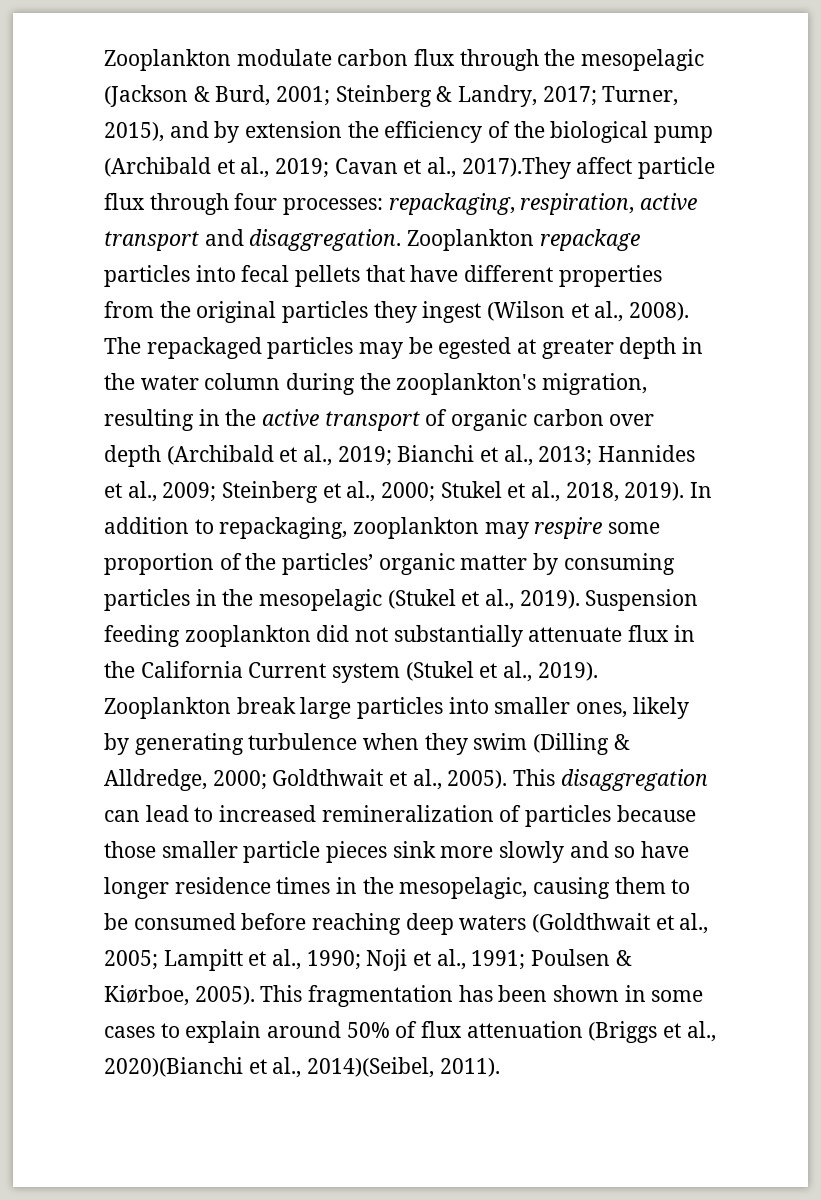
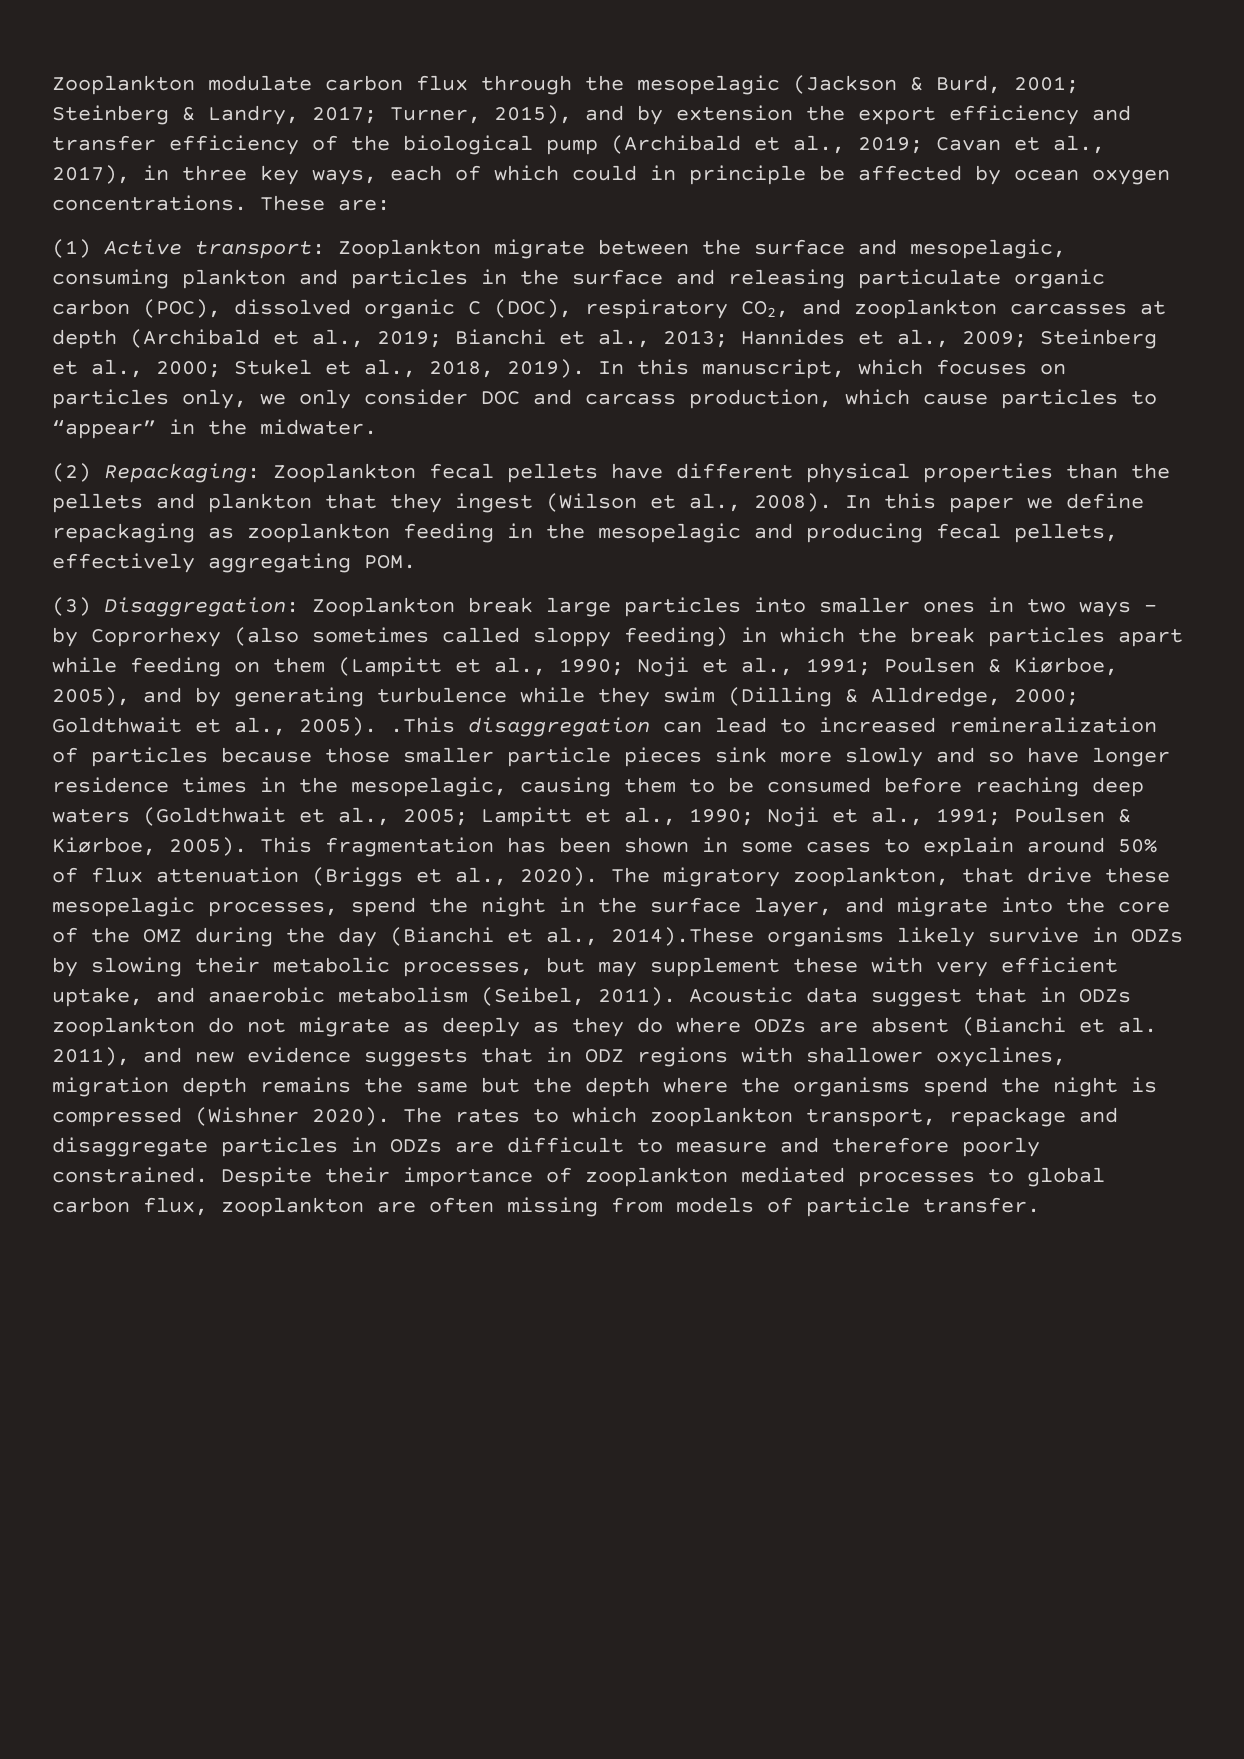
- Zooplankton modulate carbon flux through the mesopelagic (Jackson & Burd, 2001; Steinberg & Landry, 2017; Turner, 2015), and by extension the efficiency of the biological pump (Archibald et al., 2019; Cavan et al., 2017).They affect particle flux through four processes: repackaging, respiration, active transport and disaggregation. Zooplankton repackage particles into fecal pellets that have different properties from the original particles they ingest (Wilson et al., 2008). The repackaged particles may be egested at greater depth in the water column during the zooplankton's migration, resulting in the active transport of organic carbon over depth (Archibald et al., 2019; Bianchi et al., 2013; Hannides et al., 2009; Steinberg et al., 2000; Stukel et al., 2018, 2019).
+ Zooplankton modulate carbon flux through the mesopelagic (Jackson & Burd, 2001; Steinberg & Landry, 2017; Turner, 2015), and by extension the export efficiency and transfer efficiency of the biological pump (Archibald et al., 2019; Cavan et al., 2017), in three key ways, each of which could in principle be affected by ocean oxygen concentrations. These are:
+ (1) Active transport: Zooplankton migrate between the surface and mesopelagic, consuming plankton and particles in the surface and releasing particulate organic carbon (POC), dissolved organic C (DOC), respiratory CO2, and zooplankton carcasses at depth (Archibald et al., 2019; Bianchi et al., 2013; Hannides et al., 2009; Steinberg et al., 2000; Stukel et al., 2018, 2019).
- In addition to repackaging, zooplankton may respire some proportion of the particles’ organic matter by consuming particles in the mesopelagic (Stukel et al., 2019). Suspension feeding zooplankton did not substantially attenuate flux in the California Current system (Stukel et al., 2019).
+ In this manuscript, which focuses on particles only, we only consider DOC and carcass production, which cause particles to “appear” in the midwater.
+ (2) Repackaging: Zooplankton fecal pellets have different physical properties than the pellets and plankton that they ingest (Wilson et al., 2008). In this paper we define repackaging as zooplankton feeding in the mesopelagic and producing fecal pellets, effectively aggregating POM.
+ (3) Disaggregation:
- Zooplankton break large particles into smaller ones, likely by generating turbulence when they swim (Dilling & Alldredge, 2000;
+ Zooplankton break large particles into smaller ones in two ways – by Coprorhexy (also sometimes called sloppy feeding) in which the break particles apart while feeding on them (Lampitt et al., 1990; Noji et al., 1991; Poulsen & Kiørboe, 2005), and by generating turbulence while they swim (Dilling & Alldredge, 2000;
- Goldthwait et al., 2005). This disaggregation can lead to increased remineralization of particles because those smaller particle pieces sink more slowly and so have longer residence times in the mesopelagic, causing them to be consumed before reaching deep waters (Goldthwait et al., 2005;
+ Goldthwait et al., 2005). .This disaggregation can lead to increased remineralization of particles because those smaller particle pieces sink more slowly and so have longer residence times in the mesopelagic, causing them to be consumed before reaching deep waters (Goldthwait et al., 2005;
- This fragmentation has been shown in some cases to explain around 50% of flux attenuation (Briggs et al., 2020)(Bianchi et al., 2014)(Seibel, 2011).
+ This fragmentation has been shown in some cases to explain around 50% of flux attenuation (Briggs et al., 2020). The migratory zooplankton, that drive these mesopelagic processes, spend the night in the surface layer, and migrate into the core of the OMZ during the day (Bianchi et al., 2014).These organisms likely survive in ODZs by slowing their metabolic processes, but may supplement these with very efficient uptake, and anaerobic metabolism (Seibel, 2011). Acoustic data suggest that in ODZs zooplankton do not migrate as deeply as they do where ODZs are absent (Bianchi et al. 2011), and new evidence suggests that in ODZ regions with shallower oxyclines, migration depth remains the same but the depth where the organisms spend the night is compressed (Wishner 2020). The rates to which zooplankton transport, repackage and disaggregate particles in ODZs are difficult to measure and therefore poorly constrained. Despite their importance of zooplankton mediated processes to global carbon flux, zooplankton are often missing from models of particle transfer.

